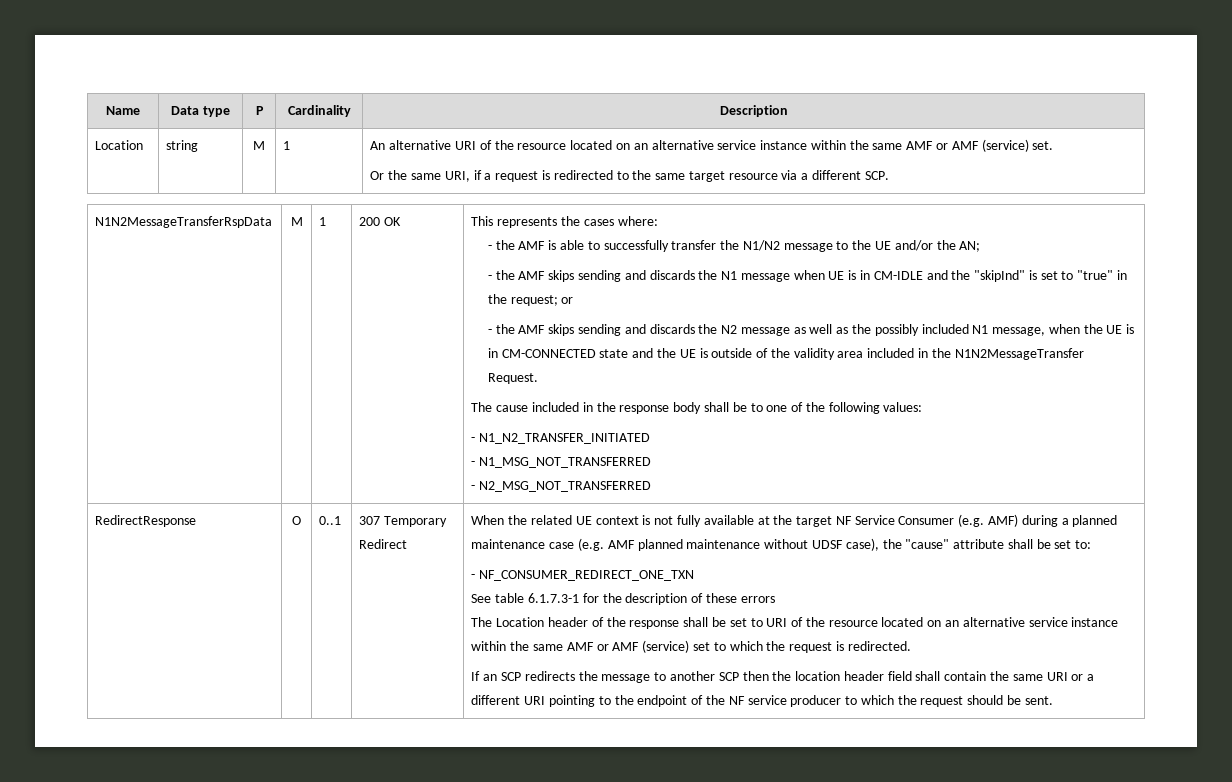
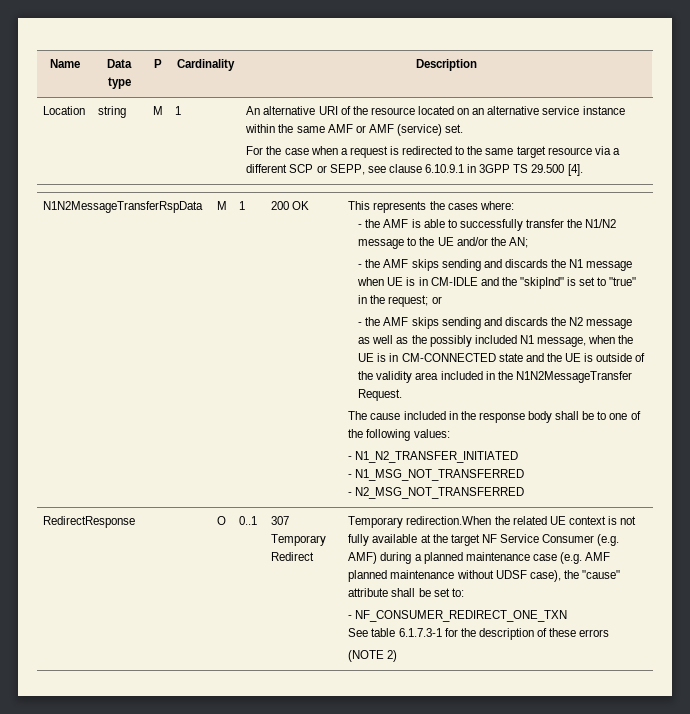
- Or the same URI, if a request is redirected to the same target resource via a different SCP.
+ For the case when a request is redirected to the same target resource via a different SCP or SEPP, see clause 6.10.9.1 in 3GPP TS 29.500 [4].
- When the related UE context is not fully available at the target NF Service Consumer (e.g. AMF) during a planned maintenance case (e.g. AMF planned maintenance without UDSF case), the "cause" attribute shall be set to:
+ Temporary redirection.When the related UE context is not fully available at the target NF Service Consumer (e.g. AMF) during a planned maintenance case (e.g. AMF planned maintenance without UDSF case), the "cause" attribute shall be set to:
- The Location header of the response shall be set to URI of the resource located on an alternative service instance within the same AMF or AMF (service) set to which the request is redirected.
- If an SCP redirects the message to another SCP then the location header field shall contain the same URI or a different URI pointing to the endpoint of the NF service producer to which the request should be sent.
+ (NOTE 2)

